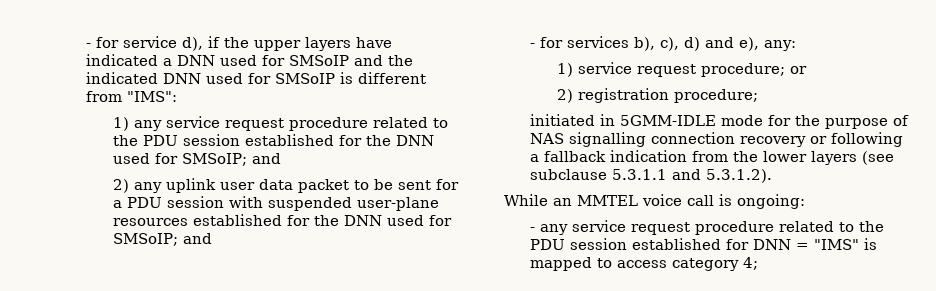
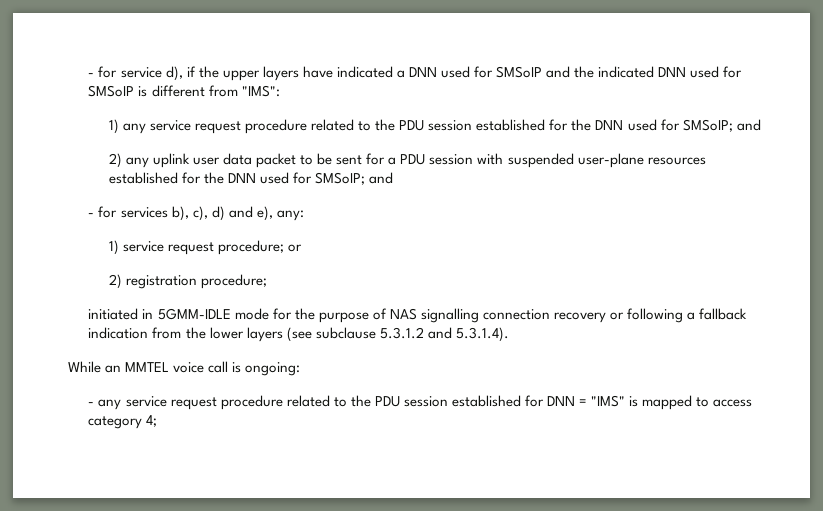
- initiated in 5GMM-IDLE mode for the purpose of NAS signalling connection recovery or following a fallback indication from the lower layers (see subclause 5.3.1.1 and 5.3.1.2).
+ initiated in 5GMM-IDLE mode for the purpose of NAS signalling connection recovery or following a fallback indication from the lower layers (see subclause 5.3.1.2 and 5.3.1.4).

